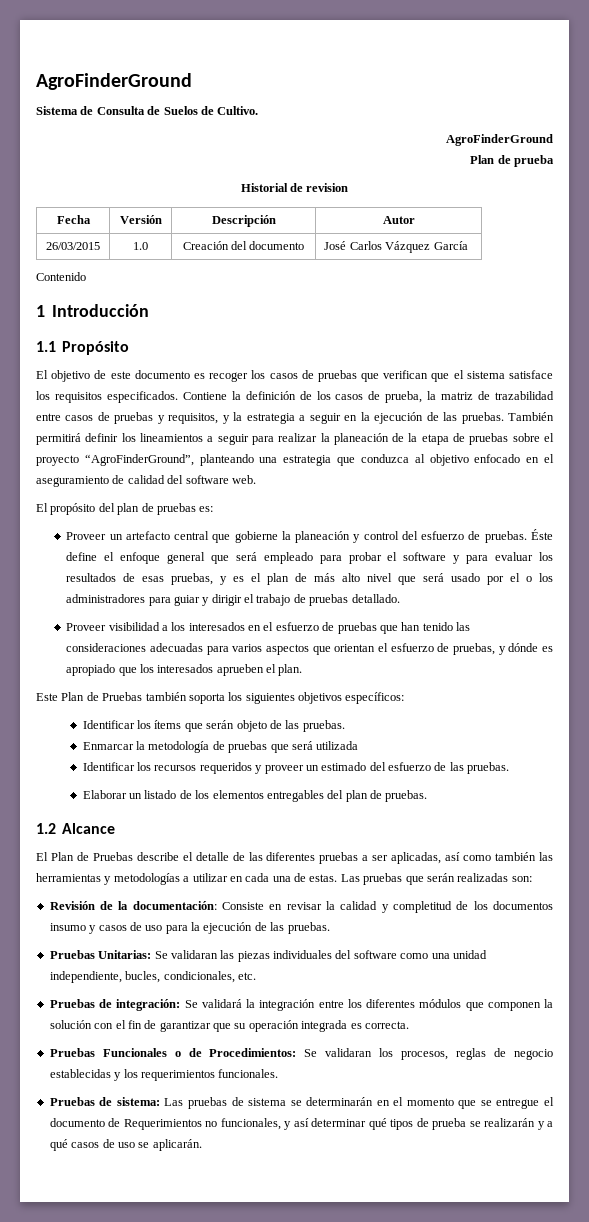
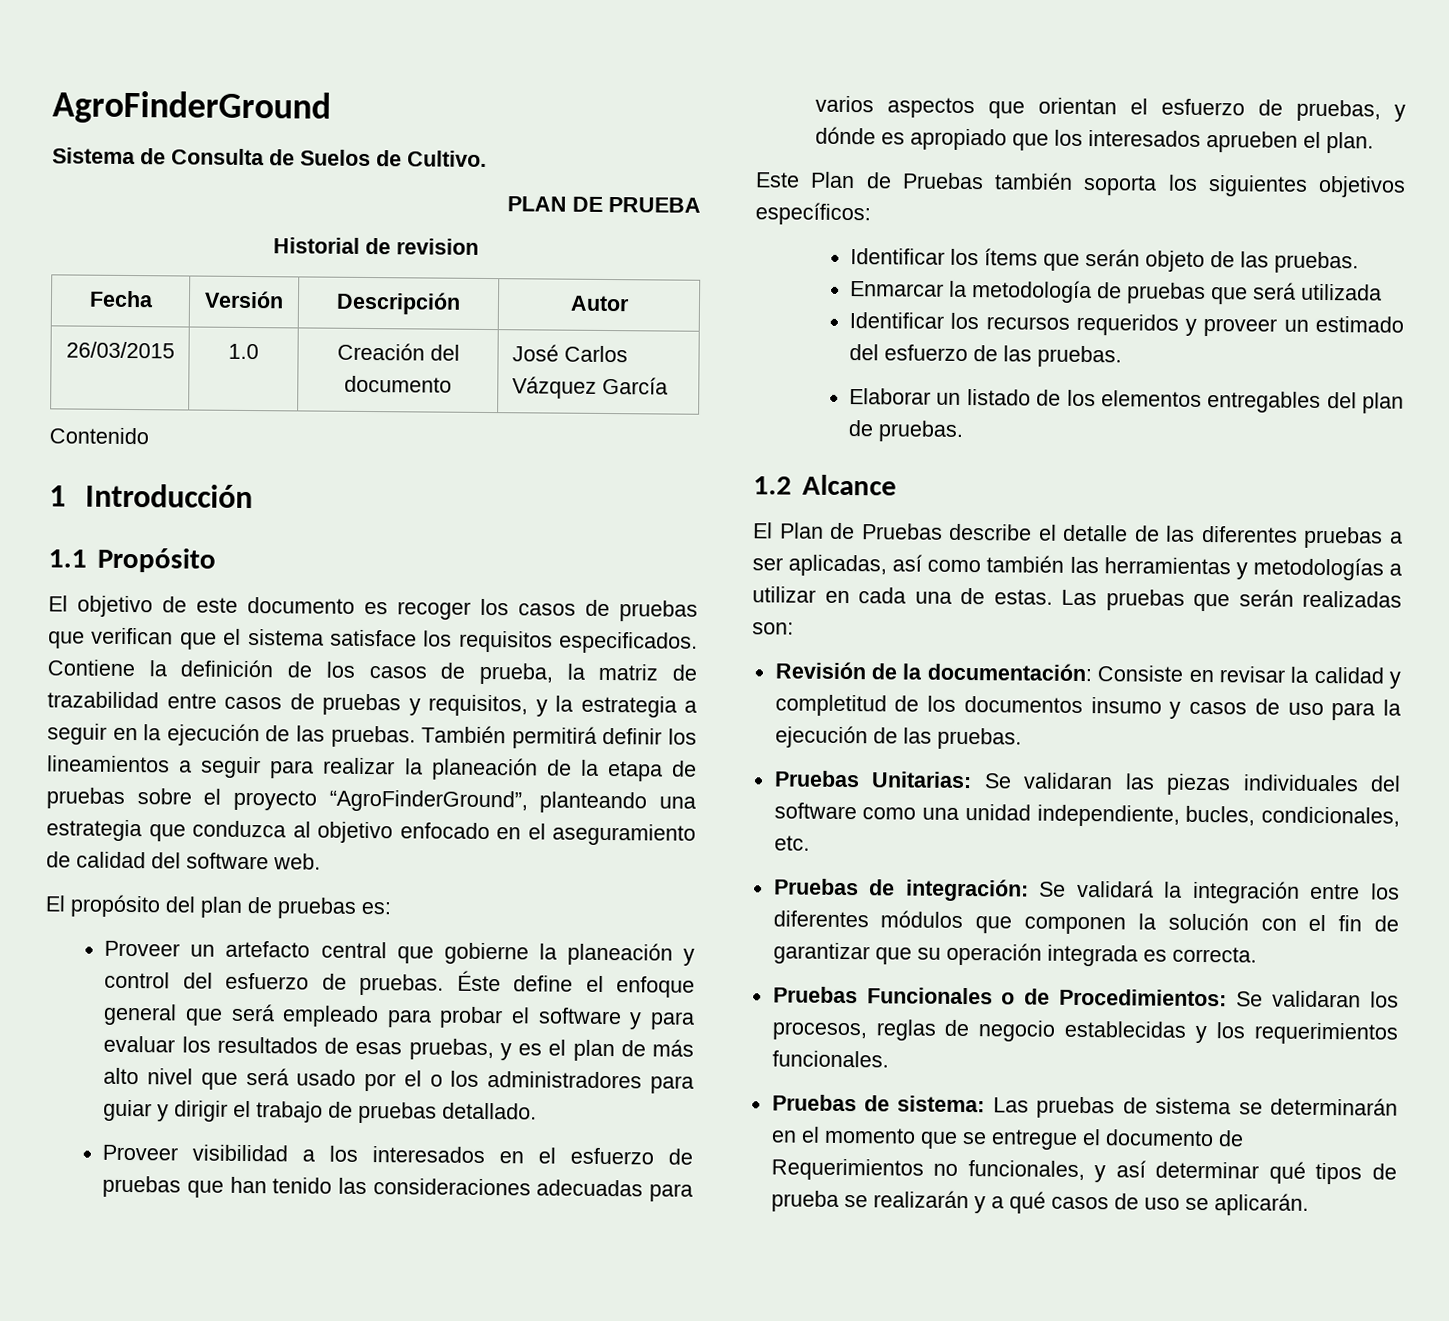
  Sistema de Consulta de Suelos de Cultivo.
- AgroFinderGround
- Plan de prueba
+ PLAN DE PRUEBA

